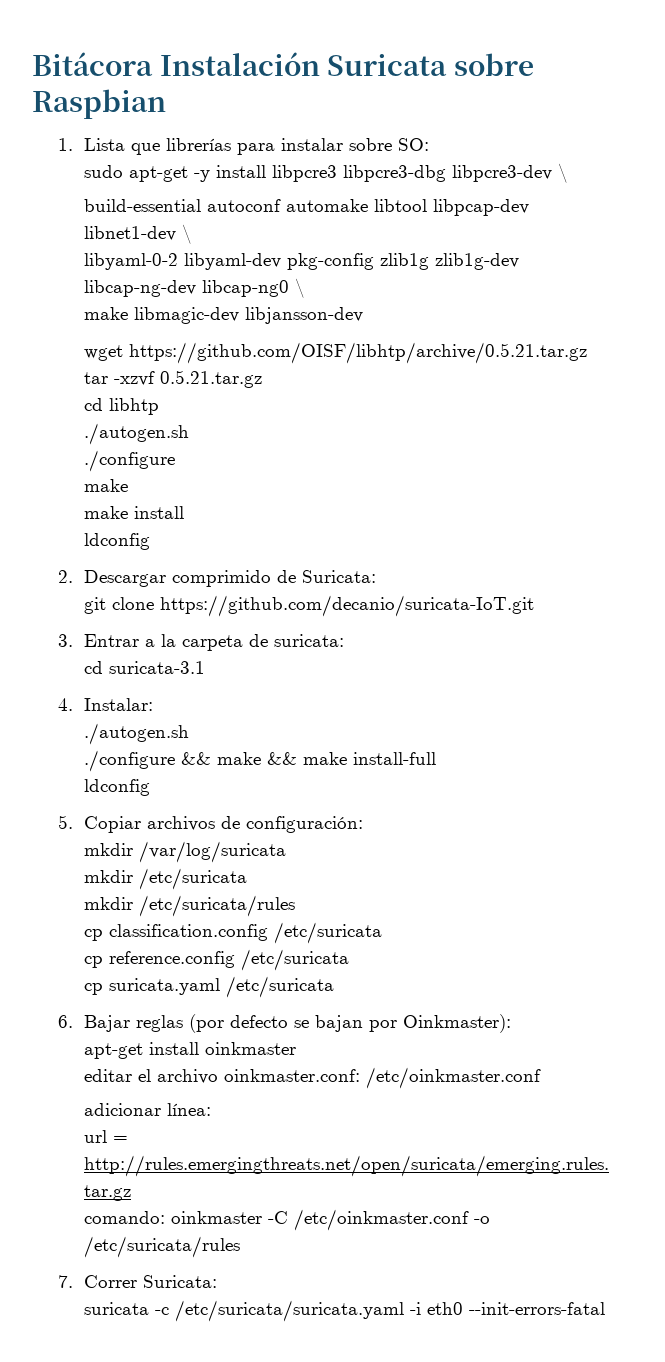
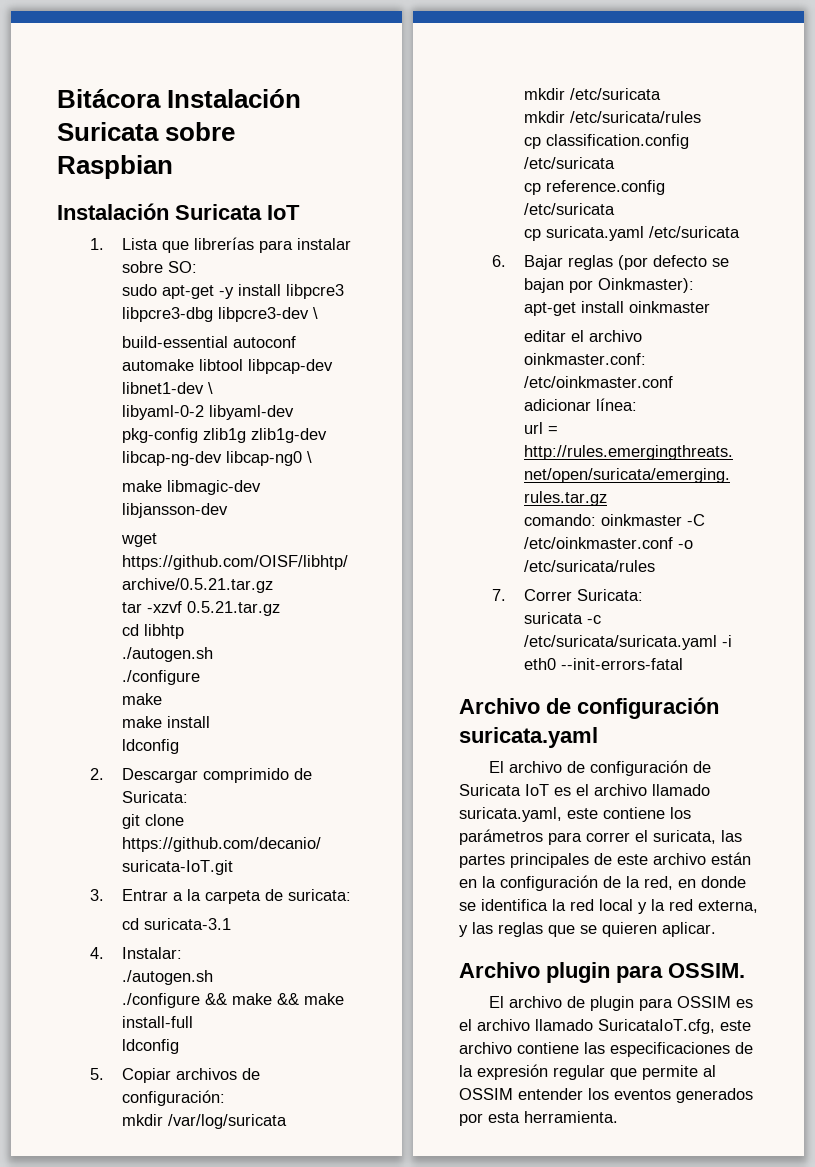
+ Instalación Suricata IoT
+ Archivo de configuración suricata.yaml
+ El archivo de configuración de Suricata IoT es el archivo llamado suricata.yaml, este contiene los parámetros para correr el suricata, las partes principales de este archivo están en la configuración de la red, en donde se identifica la red local y la red externa, y las reglas que se quieren aplicar.
+ Archivo plugin para OSSIM.
+ El archivo de plugin para OSSIM es el archivo llamado SuricataIoT.cfg, este archivo contiene las especificaciones de la expresión regular que permite al OSSIM entender los eventos generados por esta herramienta.

